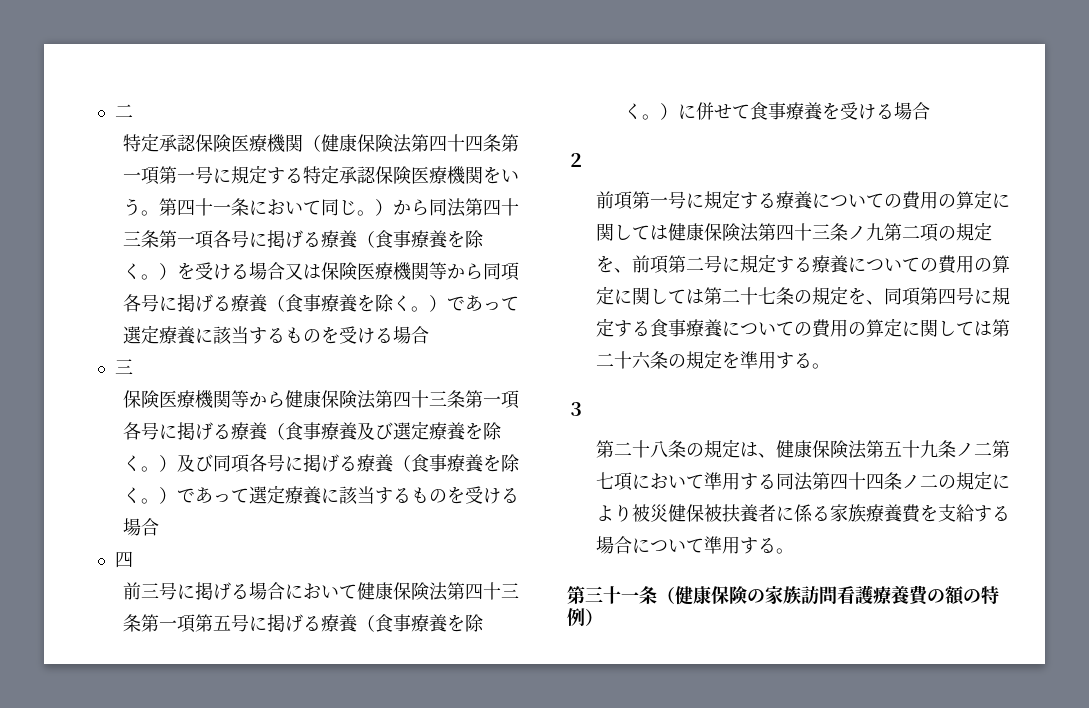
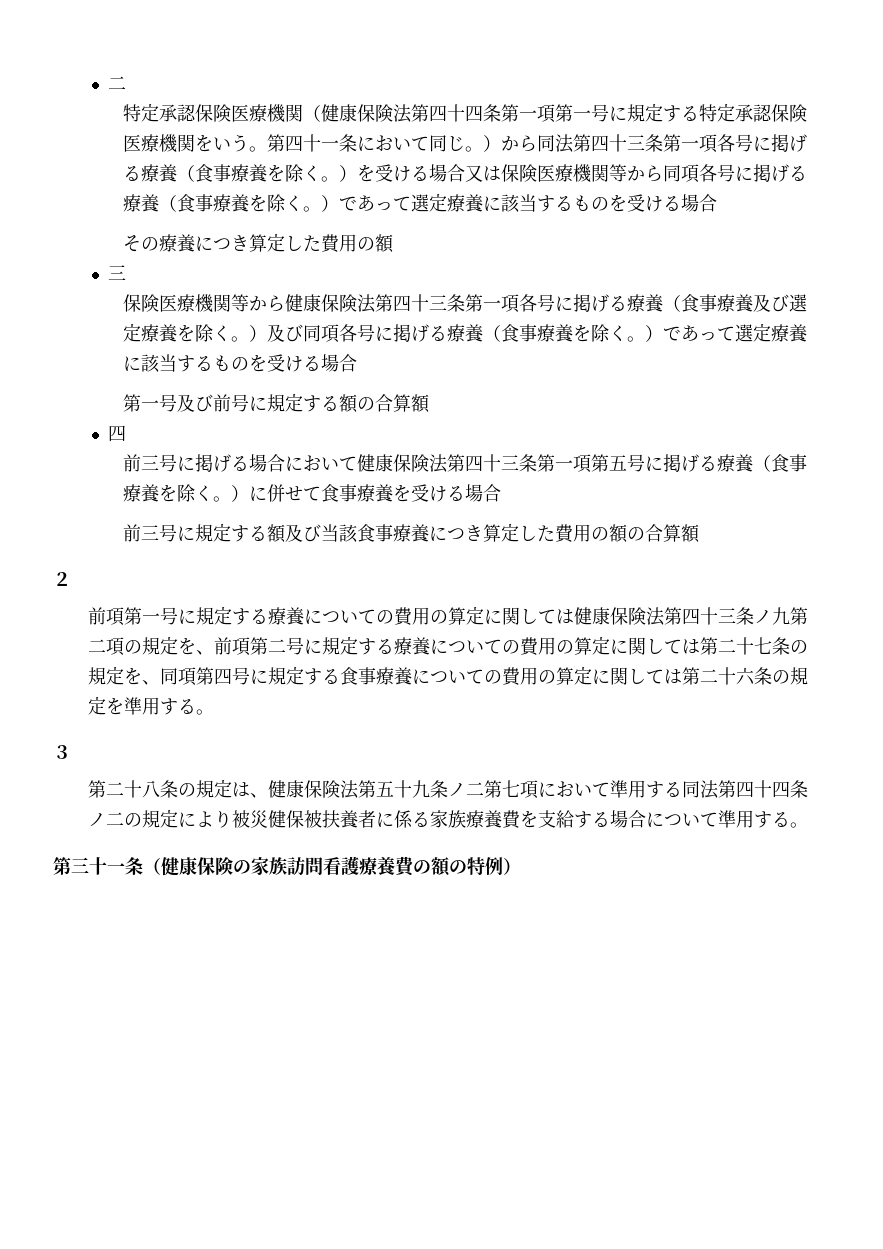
+ その療養につき算定した費用の額
+ 第一号及び前号に規定する額の合算額
+ 前三号に規定する額及び当該食事療養につき算定した費用の額の合算額

